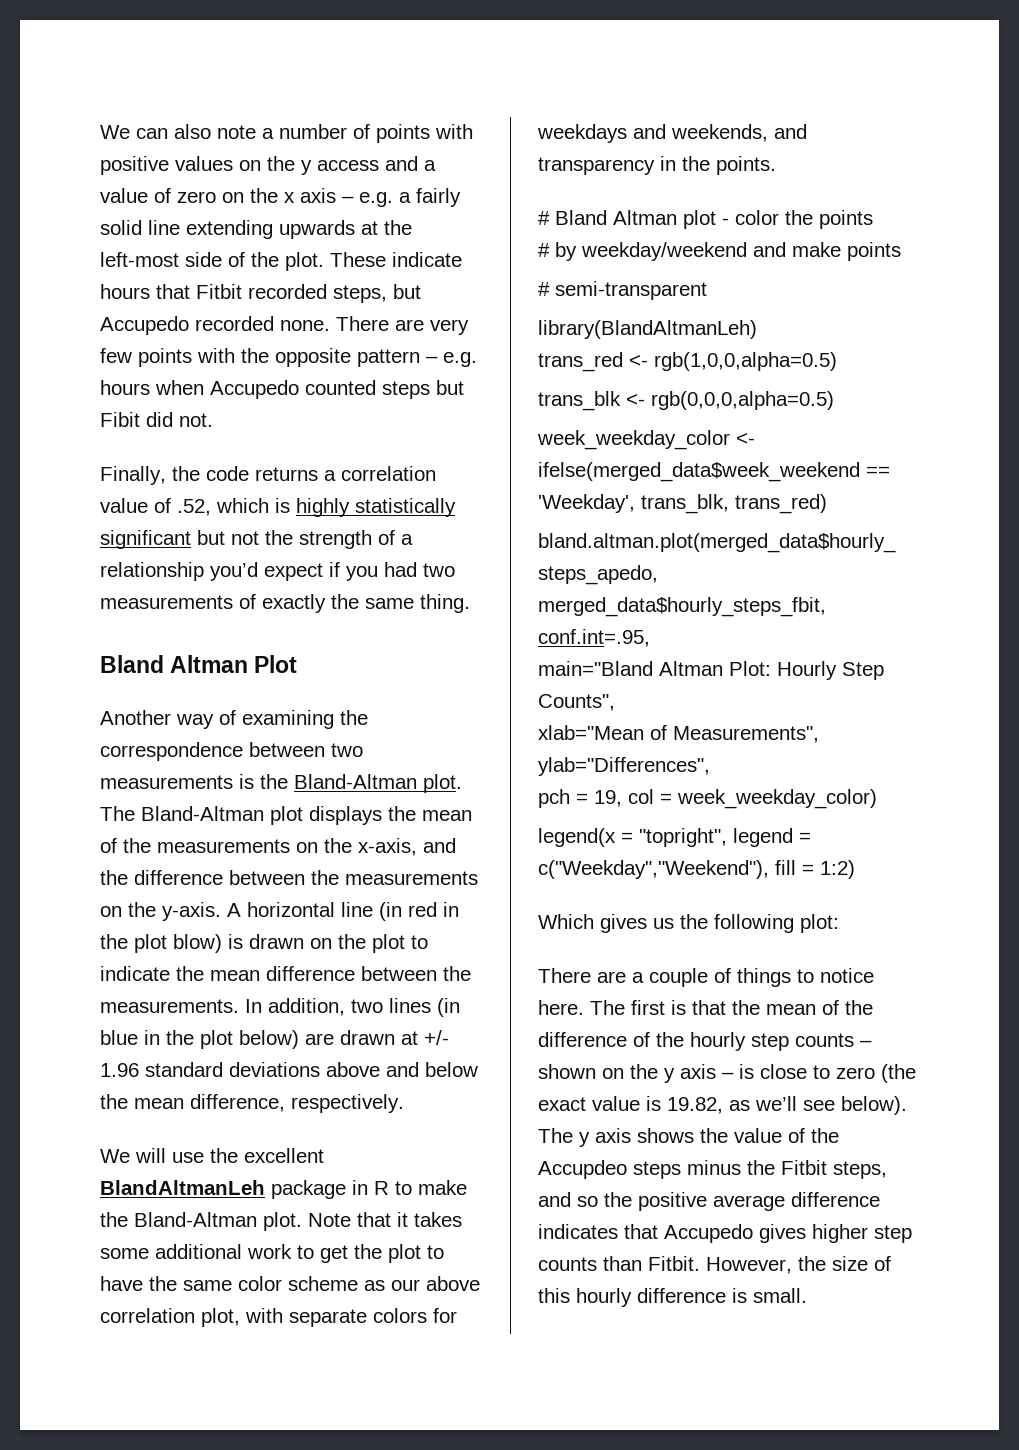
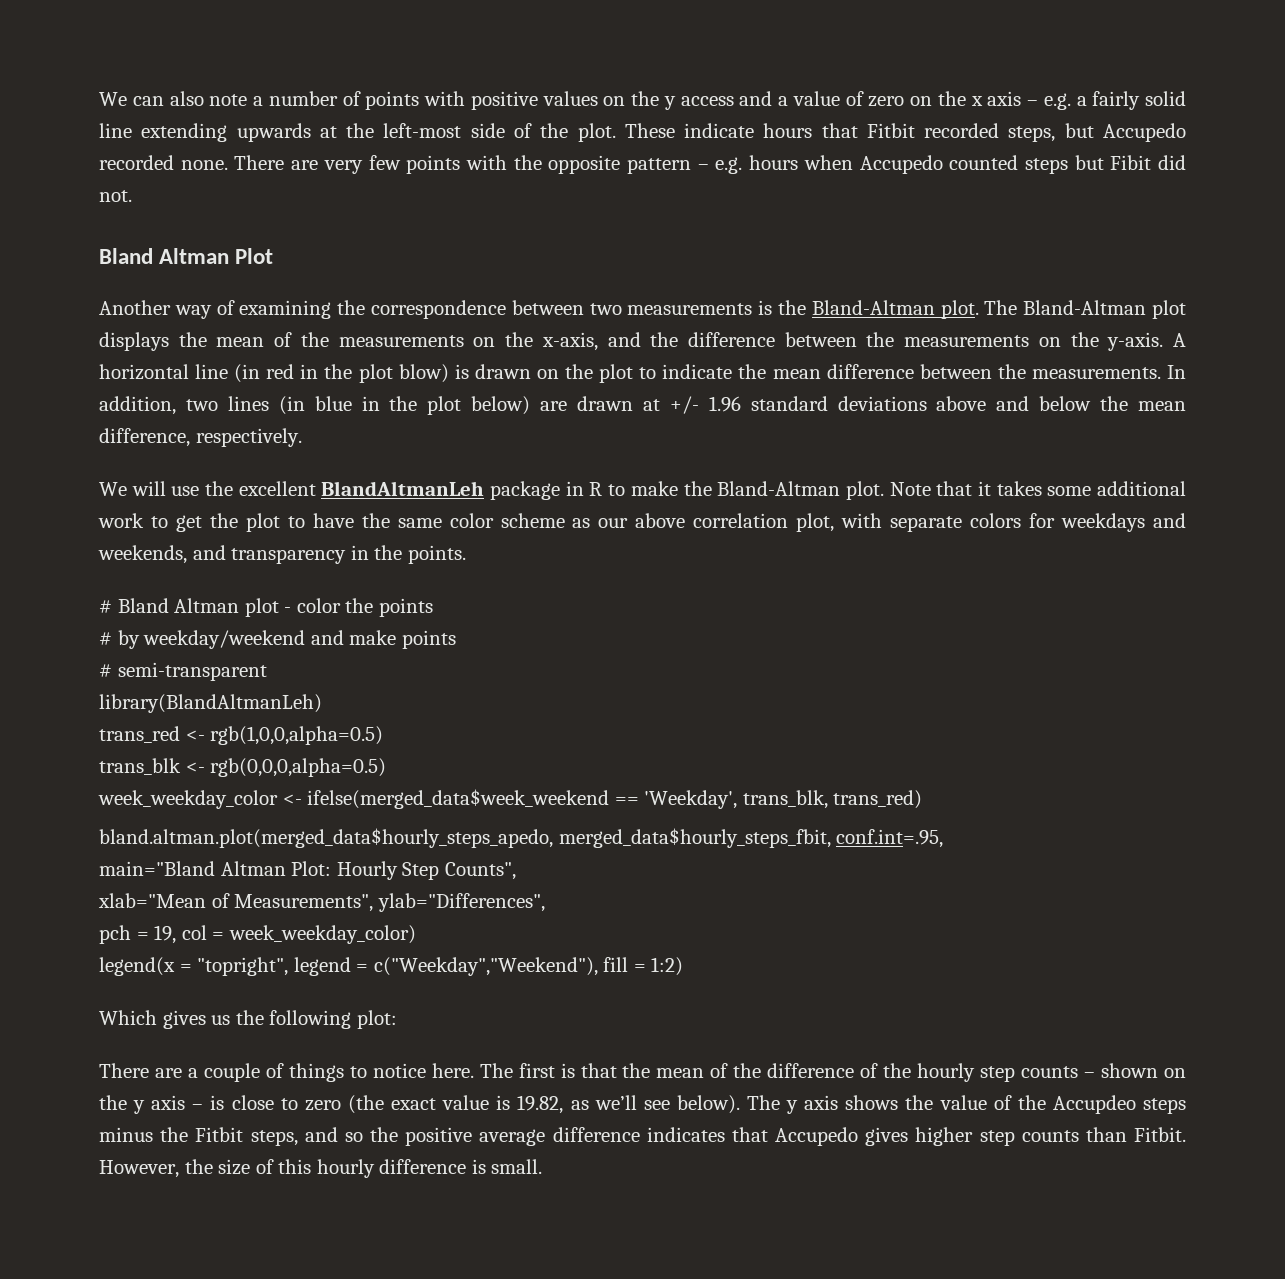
- Finally, the code returns a correlation value of .52, which is highly statistically significant but not the strength of a relationship you’d expect if you had two measurements of exactly the same thing.

